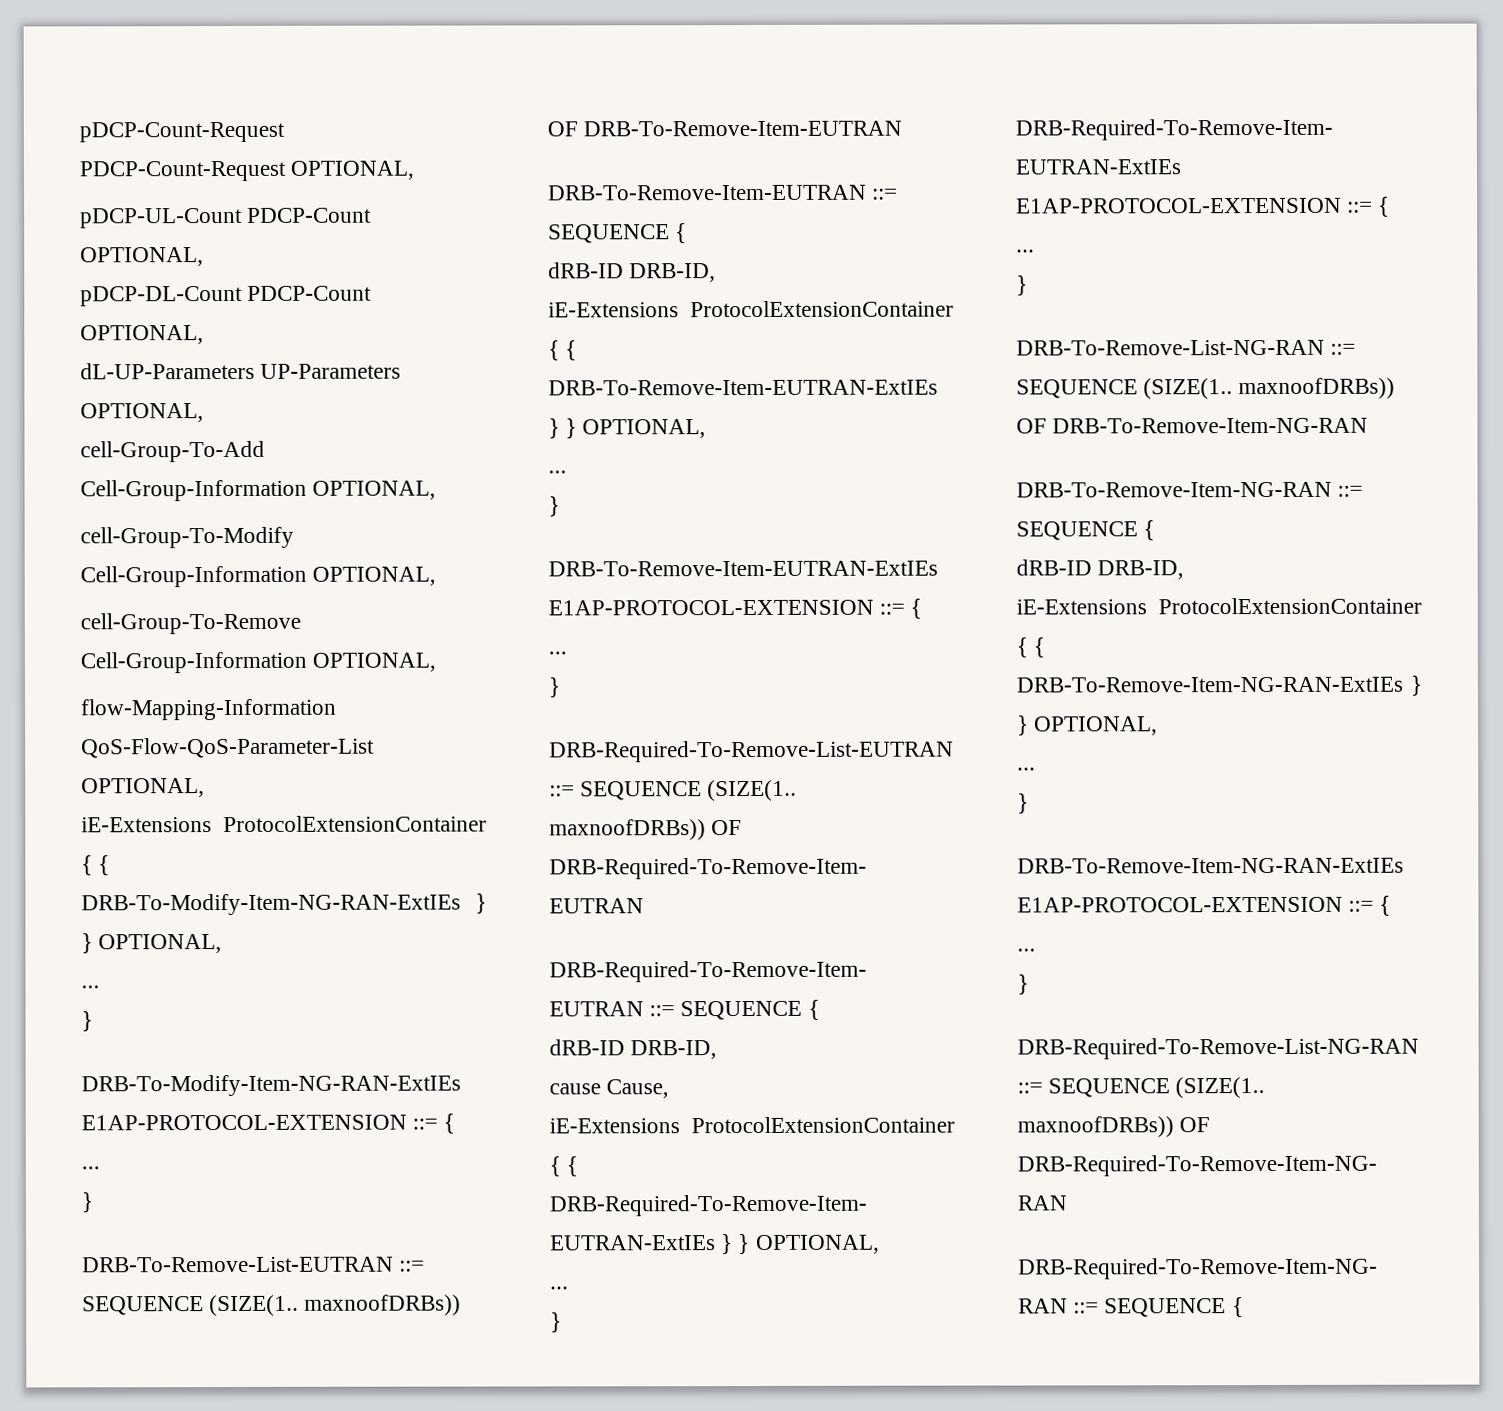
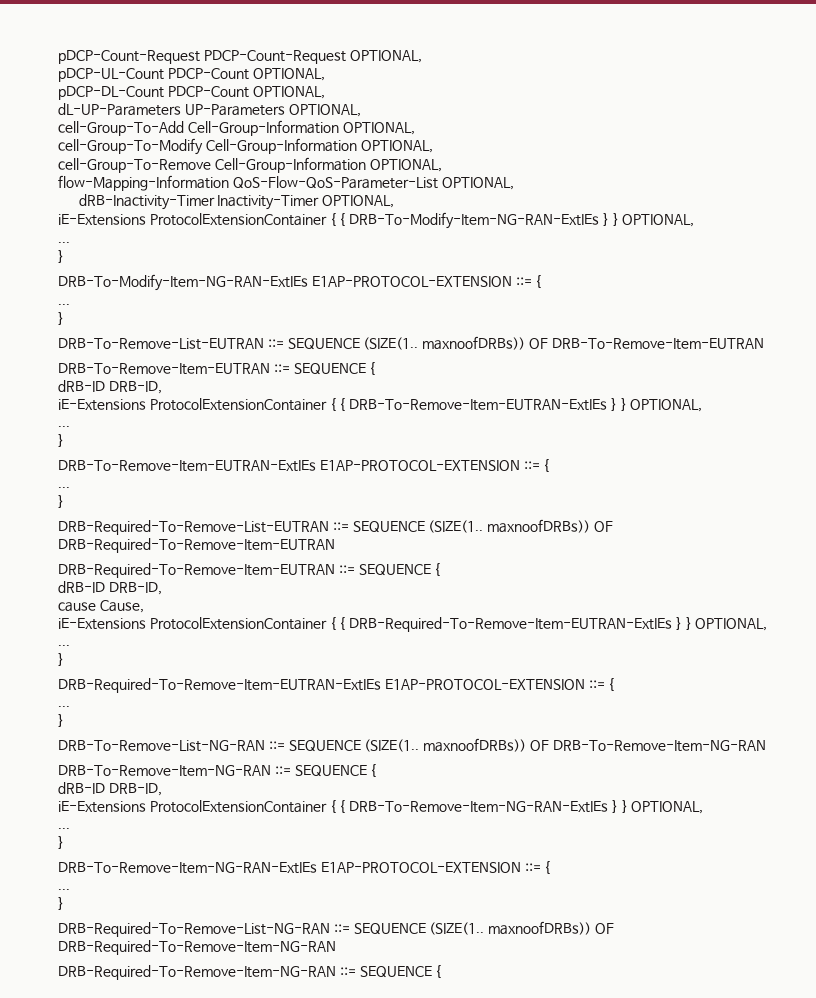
+ dRB-Inactivity-Timer Inactivity-Timer OPTIONAL,

